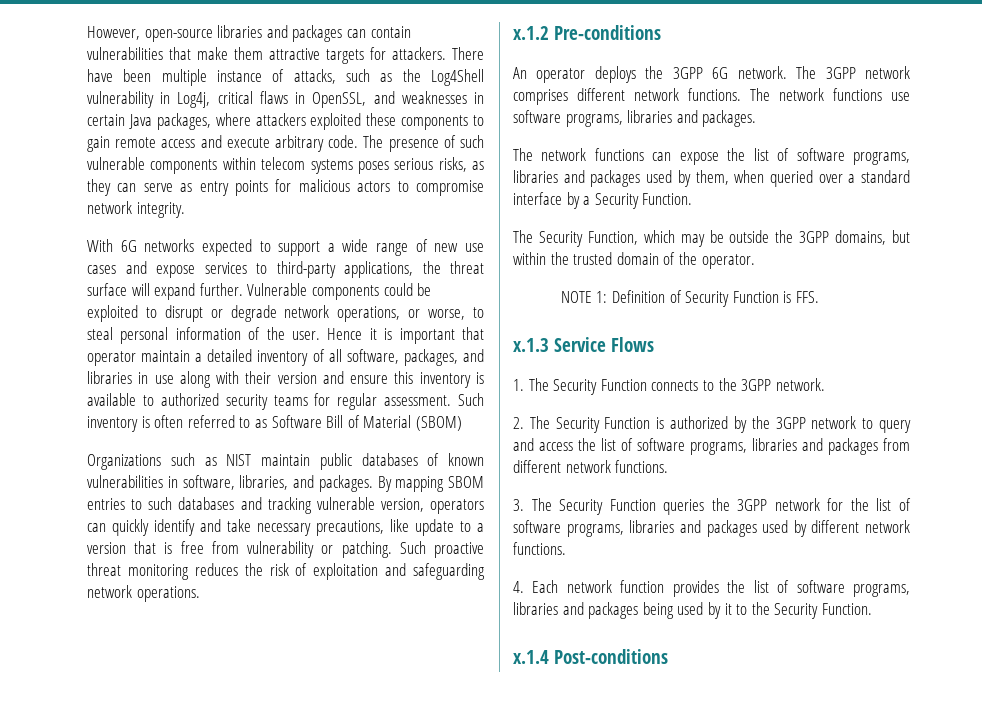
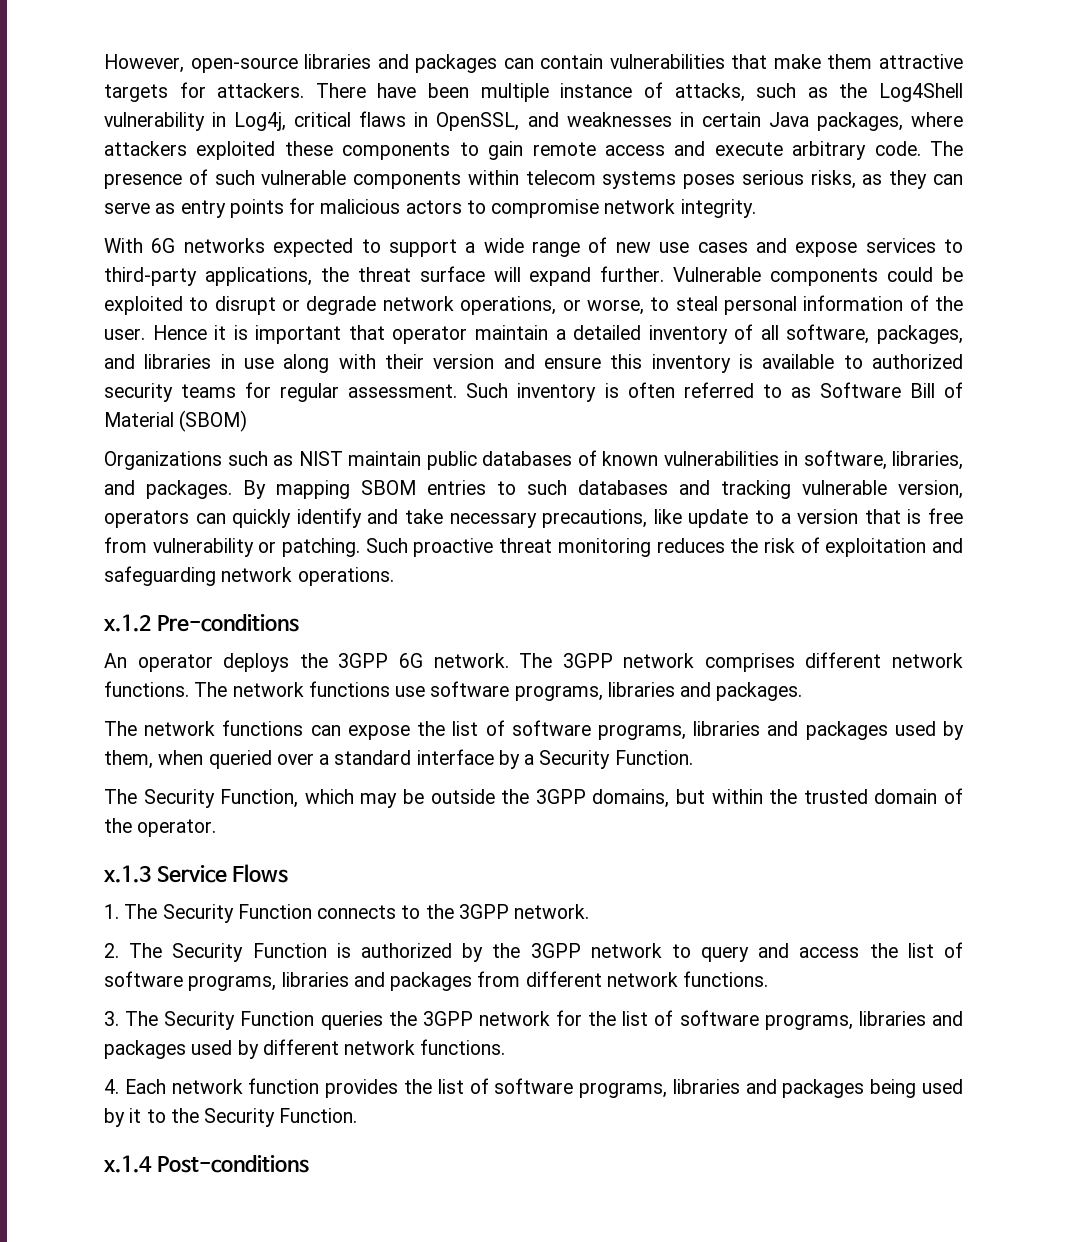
- NOTE 1: Definition of Security Function is FFS.

